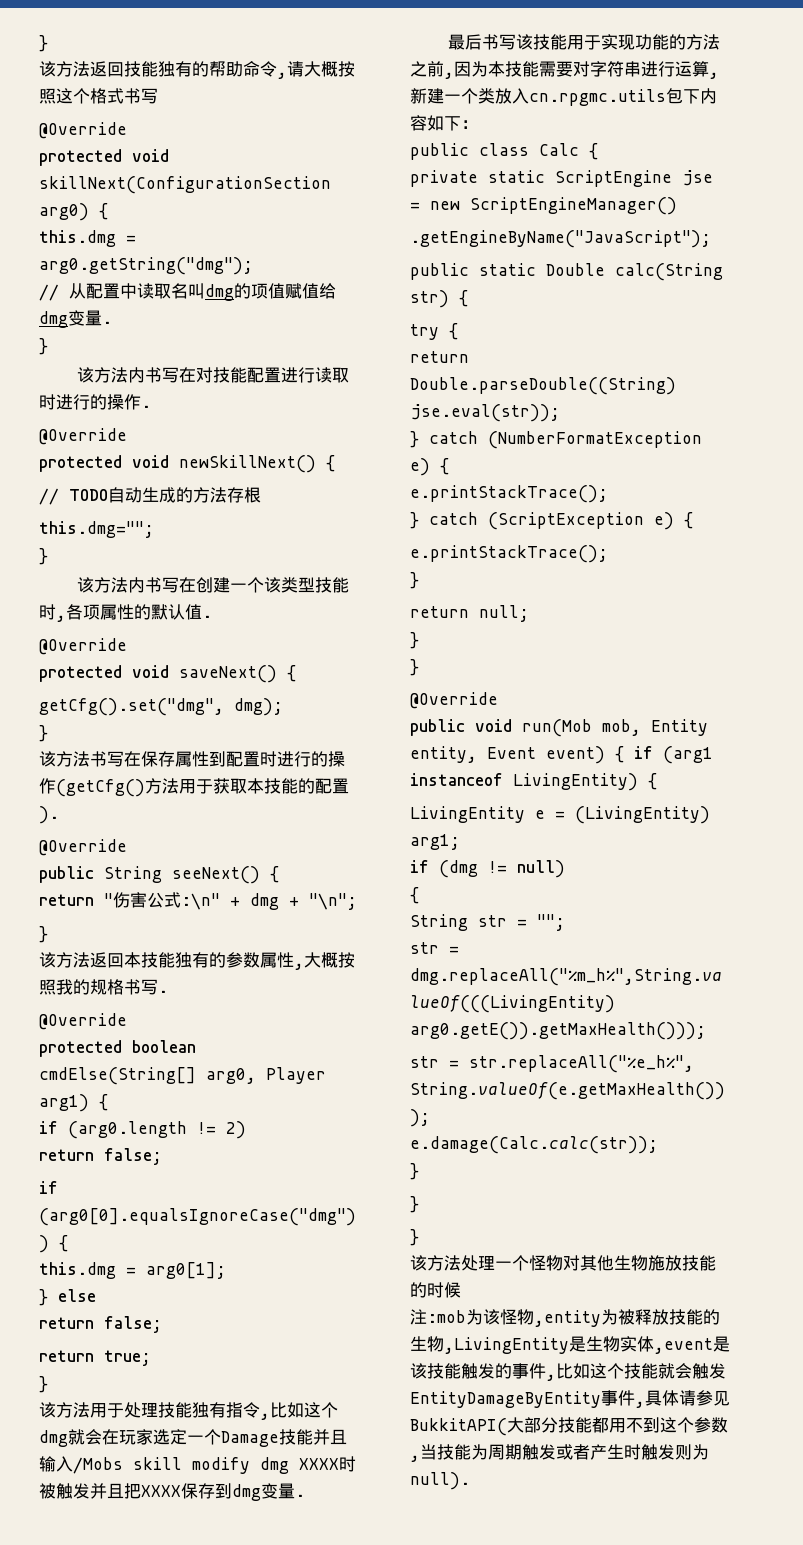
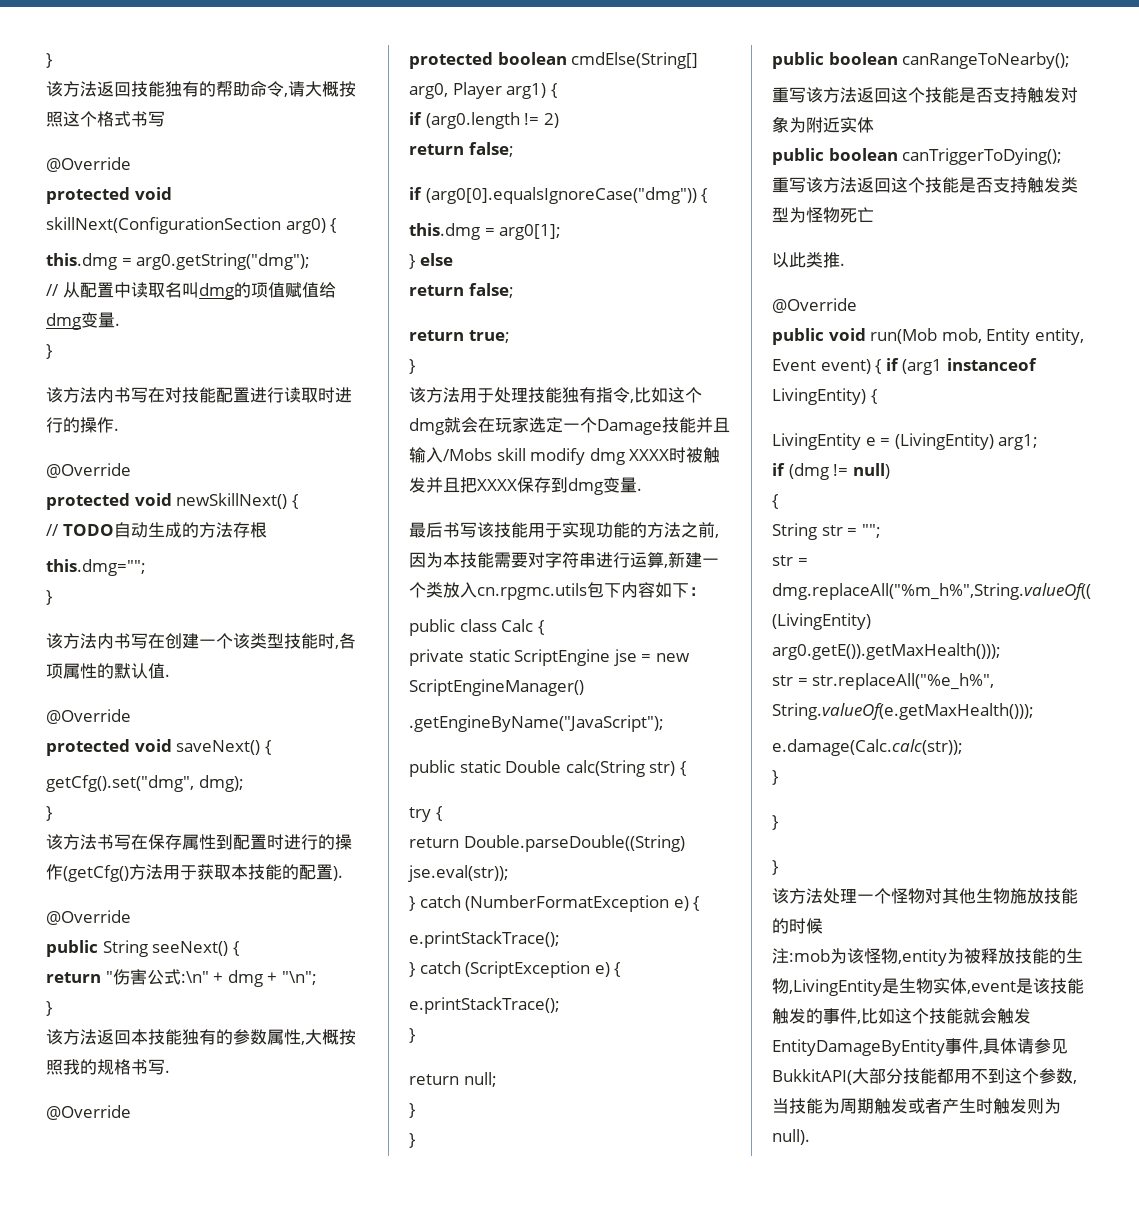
+ public boolean canRangeToNearby();
+ 重写该方法返回这个技能是否支持触发对象为附近实体
+ public boolean canTriggerToDying();
+ 重写该方法返回这个技能是否支持触发类型为怪物死亡
+ 以此类推.

